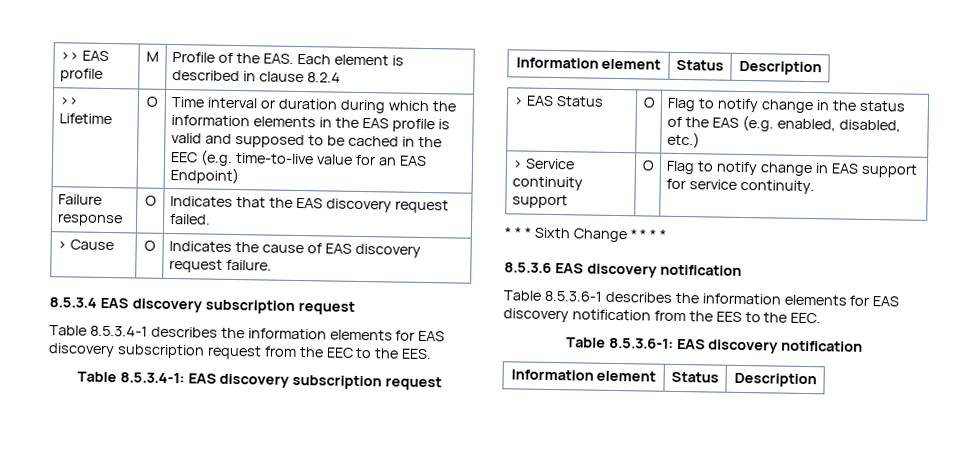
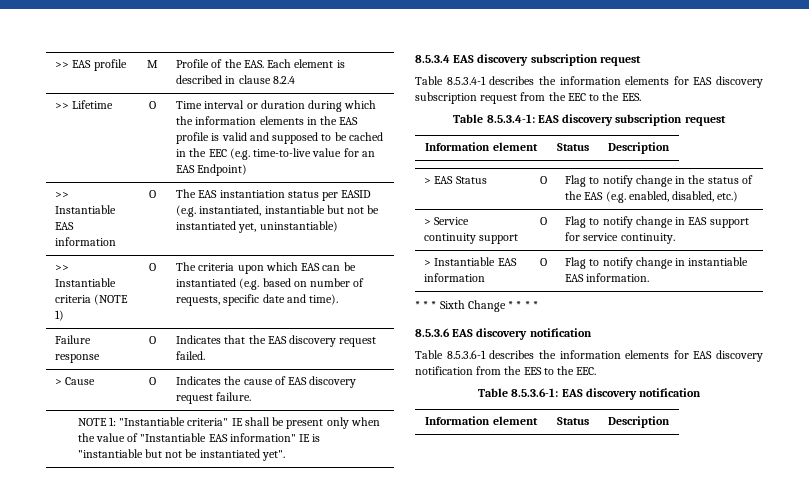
+ >> Instantiable EAS information | O | The EAS instantiation status per EASID (e.g. instantiated, instantiable but not be instantiated yet, uninstantiable)
+ >> Instantiable criteria (NOTE 1) | O | The criteria upon which EAS can be instantiated (e.g. based on number of requests, specific date and time).
+ NOTE 1: "Instantiable criteria" IE shall be present only when the value of "Instantiable EAS information" IE is "instantiable but not be instantiated yet".
+ > Instantiable EAS information | O | Flag to notify change in instantiable EAS information.

